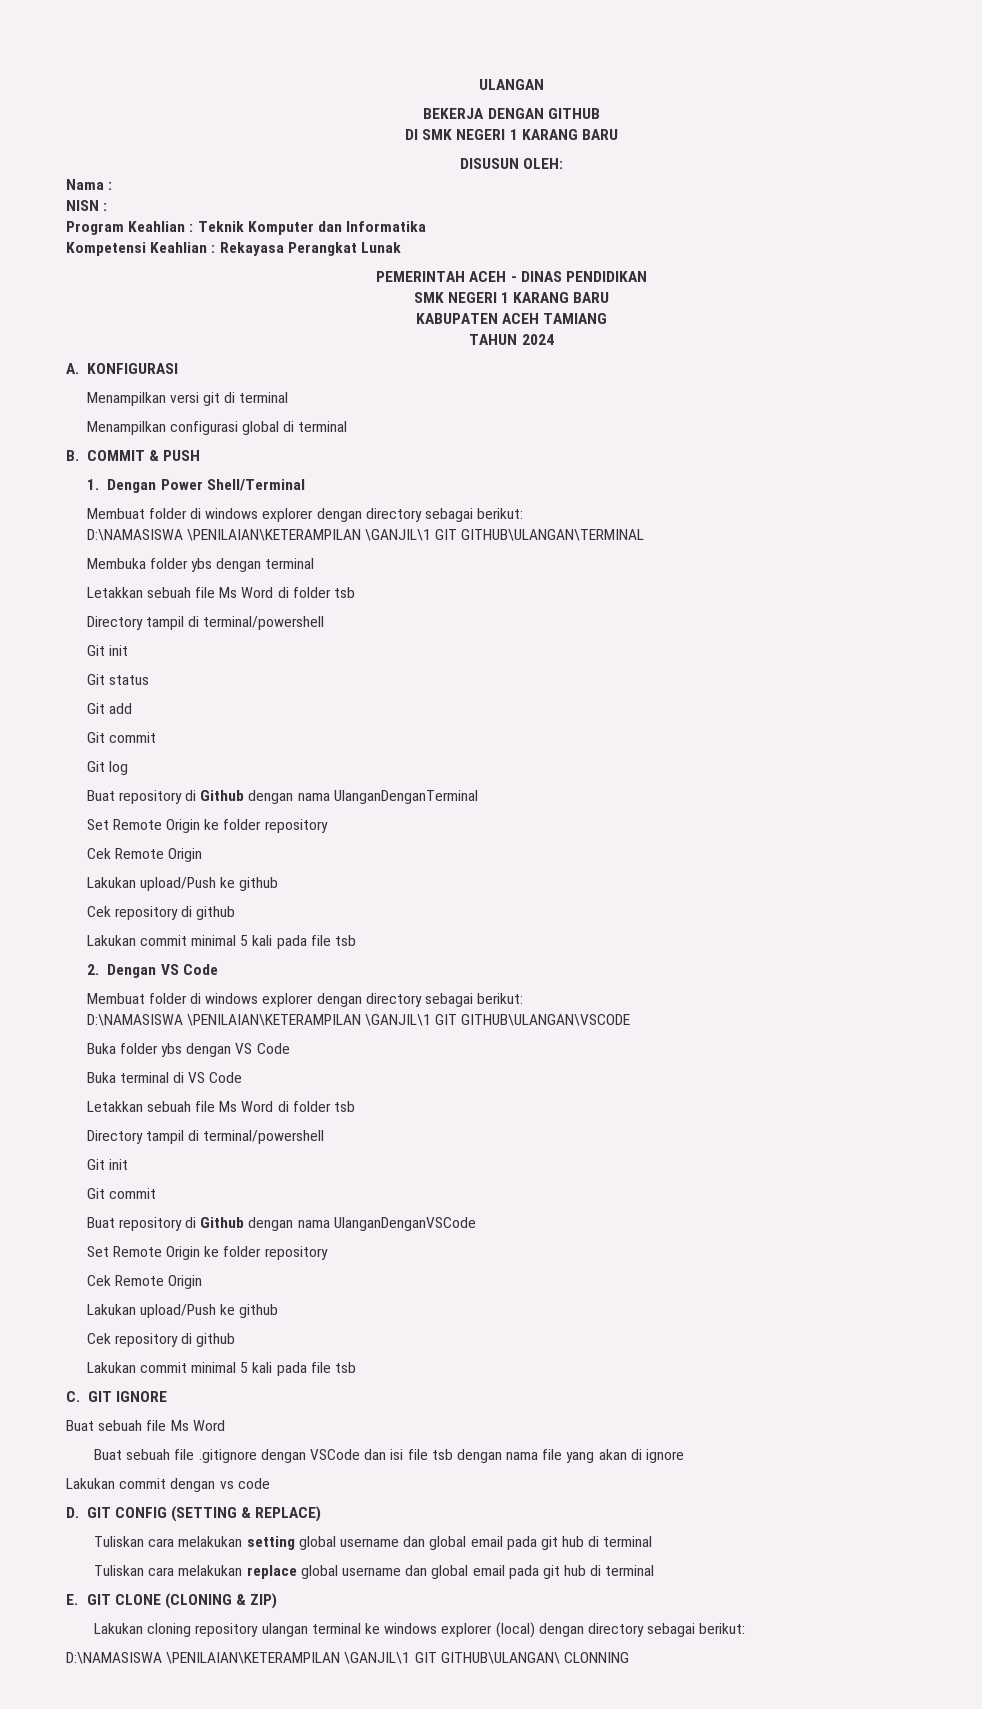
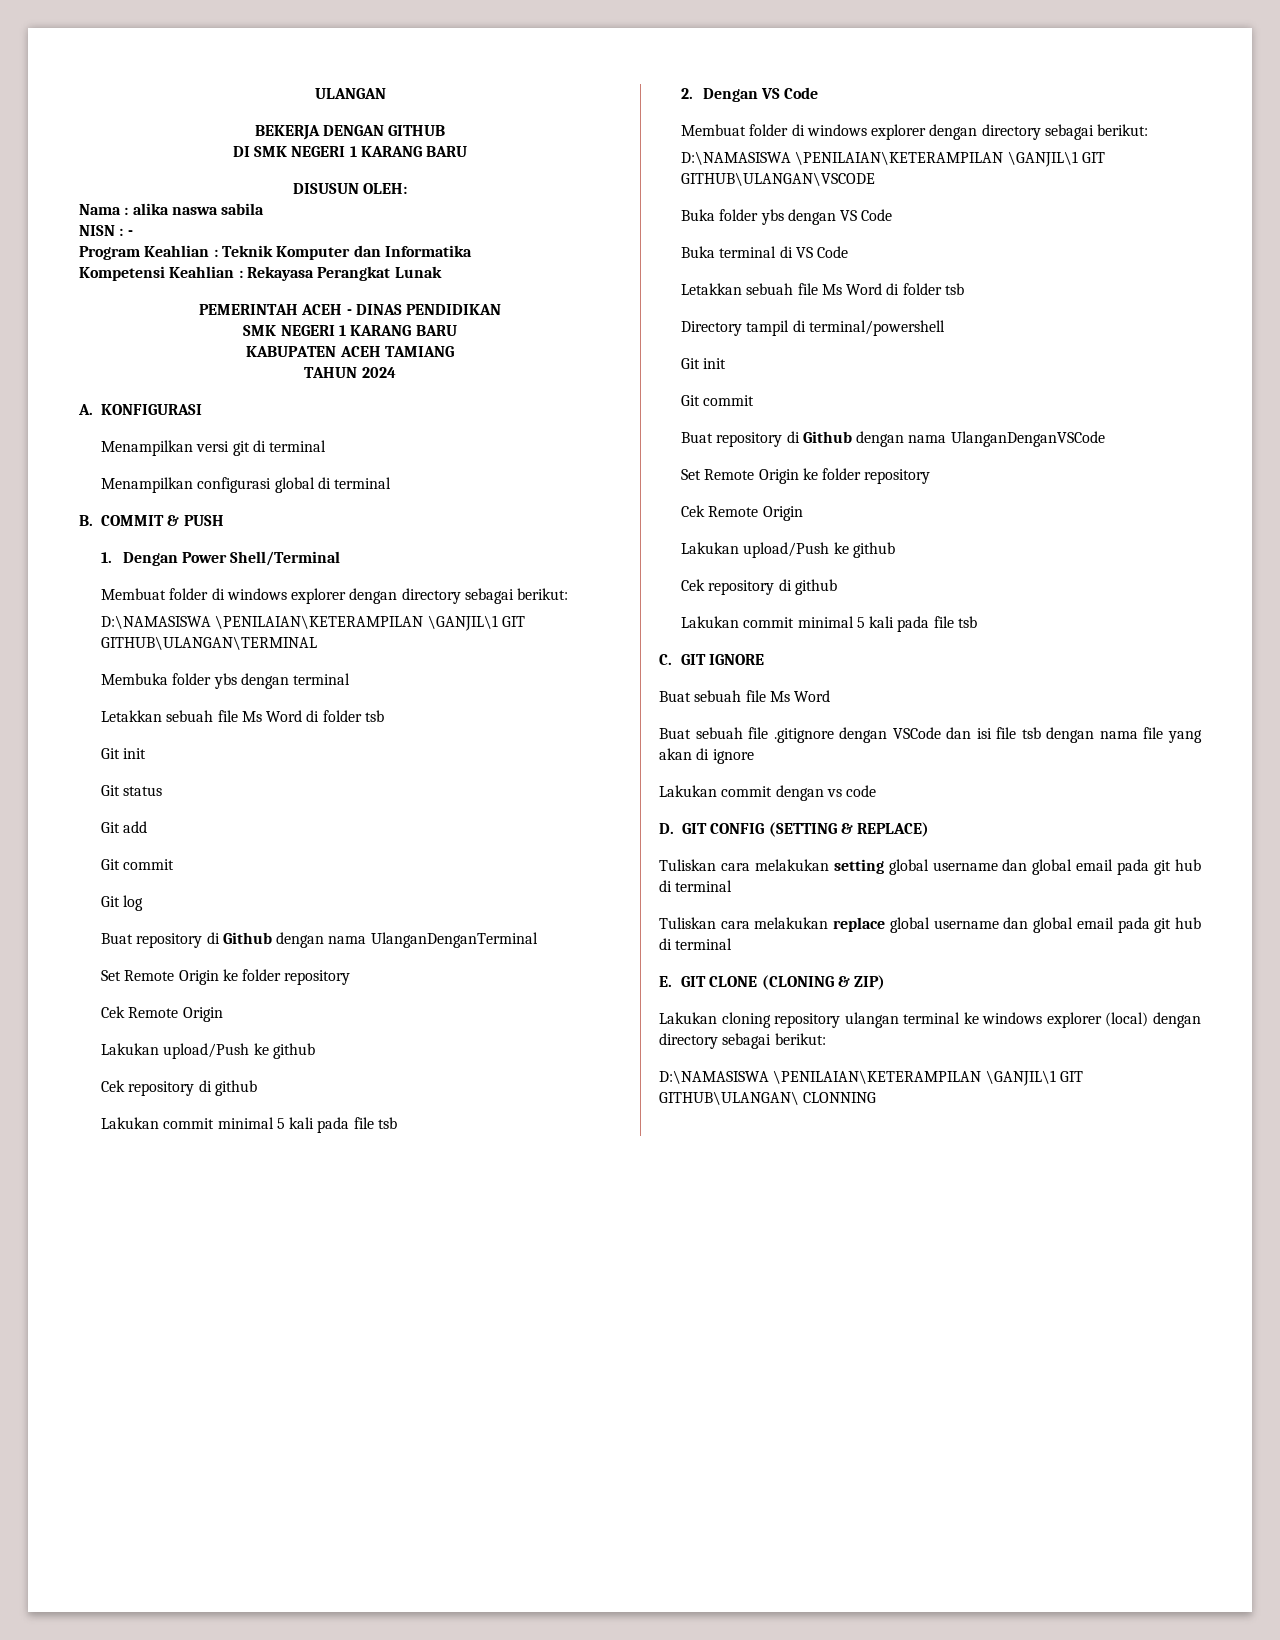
- Nama :
+ Nama : alika naswa sabila
- NISN :
+ NISN : -
  Membuka folder ybs dengan terminal
  Letakkan sebuah file Ms Word di folder tsb
- Directory tampil di terminal/powershell

